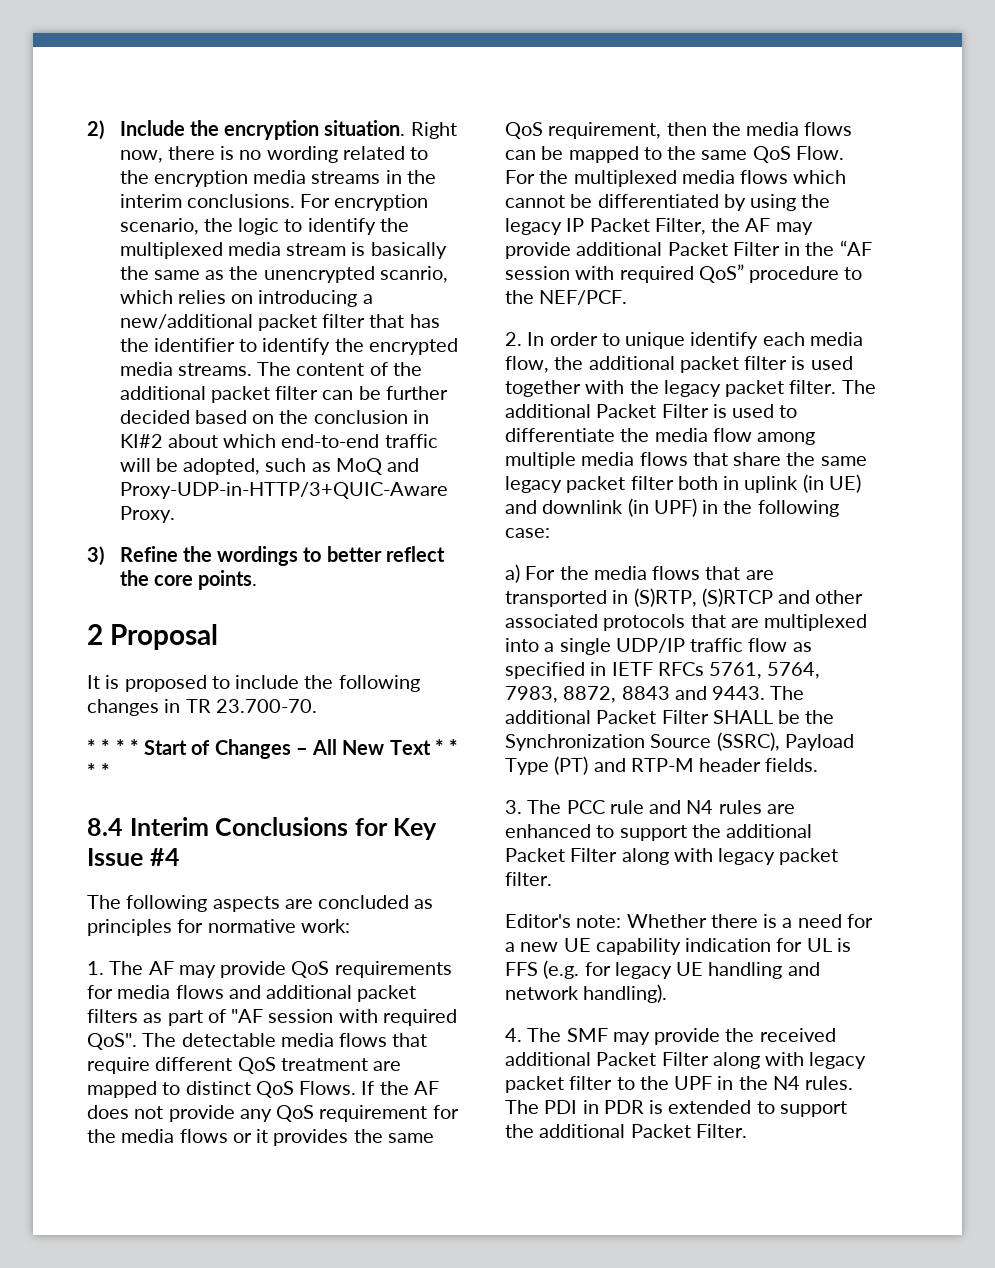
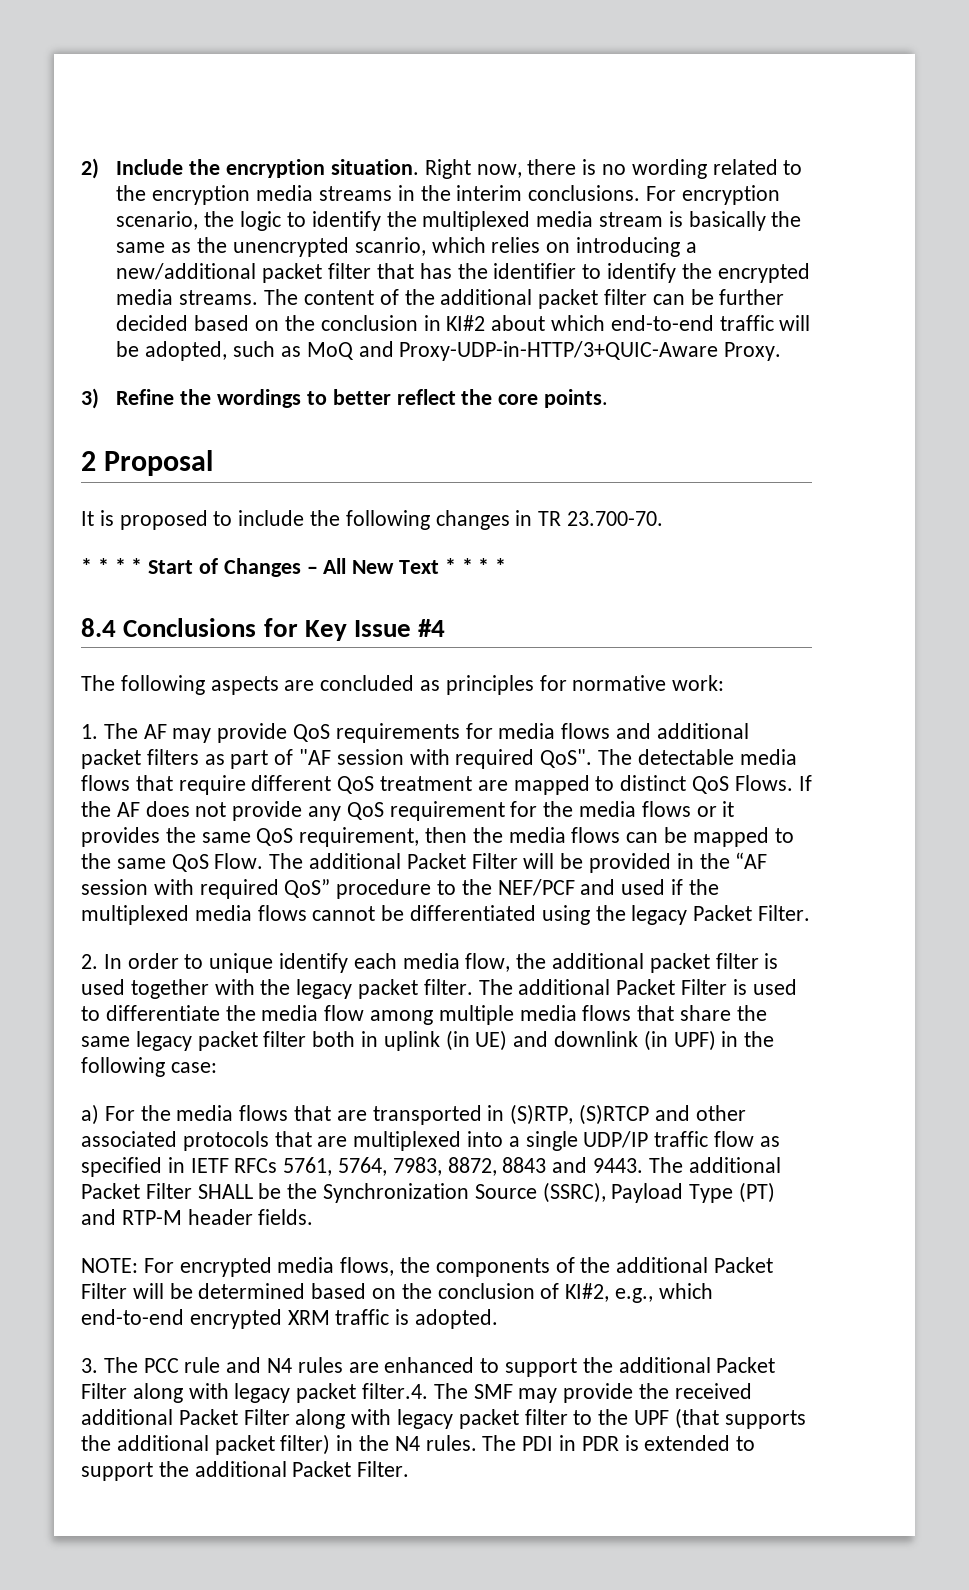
- 8.4 Interim Conclusions for Key Issue #4
+ 8.4 Conclusions for Key Issue #4
- For the multiplexed media flows which cannot be differentiated by using the legacy IP Packet Filter, the AF may provide additional Packet Filter in the “AF session with required QoS” procedure to the NEF/PCF.
+ The additional Packet Filter will be provided in the “AF session with required QoS” procedure to the NEF/PCF and used if the multiplexed media flows cannot be differentiated using the legacy Packet Filter.
+ NOTE: For encrypted media flows, the components of the additional Packet Filter will be determined based on the conclusion of KI#2, e.g., which end-to-end encrypted XRM traffic is adopted.
- 3. The PCC rule and N4 rules are enhanced to support the additional Packet Filter along with legacy packet filter.
- Editor's note: Whether there is a need for a new UE capability indication for UL is FFS (e.g. for legacy UE handling and network handling).
- 4. The SMF may provide the received additional Packet Filter along with legacy packet filter to the UPF in the N4 rules.
+ 3. The PCC rule and N4 rules are enhanced to support the additional Packet Filter along with legacy packet filter.4. The SMF may provide the received additional Packet Filter along with legacy packet filter to the UPF (that supports the additional packet filter) in the N4 rules.

